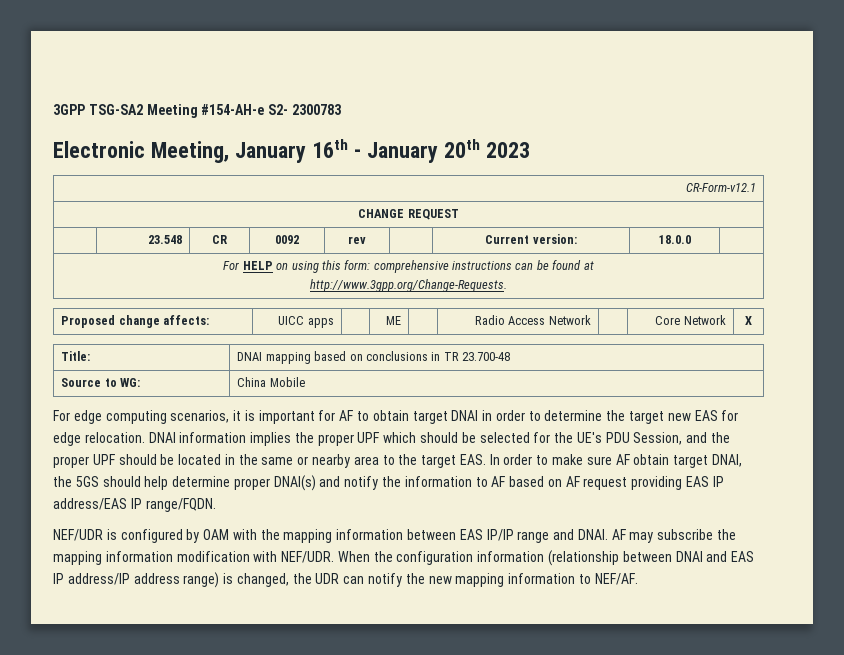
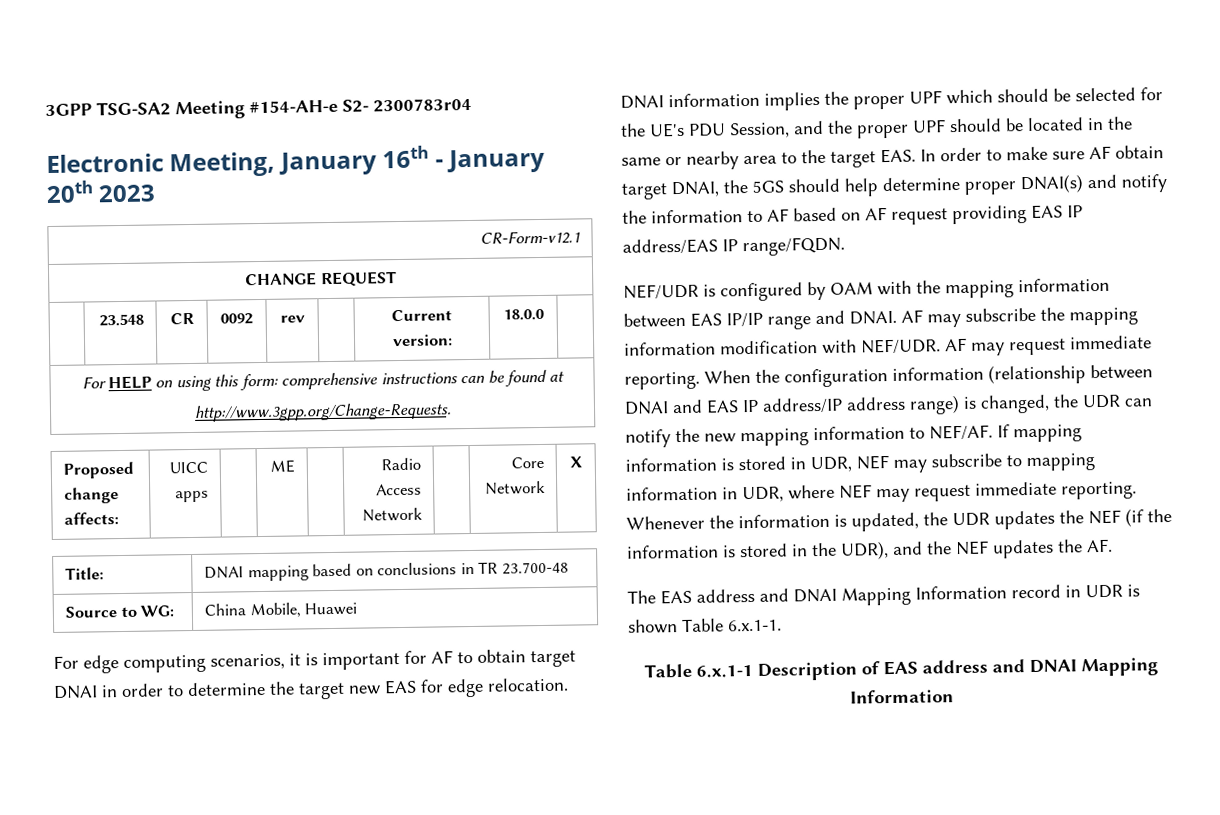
- 3GPP TSG-SA2 Meeting #154-AH-e S2- 2300783
+ 3GPP TSG-SA2 Meeting #154-AH-e S2- 2300783r04
- Source to WG: | China Mobile
+ Source to WG: | China Mobile, Huawei
+ AF may request immediate reporting.
+ If mapping information is stored in UDR, NEF may subscribe to mapping information in UDR, where NEF may request immediate reporting. Whenever the information is updated, the UDR updates the NEF (if the information is stored in the UDR), and the NEF updates the AF.
+ The EAS address and DNAI Mapping Information record in UDR is shown Table 6.x.1-1.
+ Table 6.x.1-1 Description of EAS address and DNAI Mapping Information

